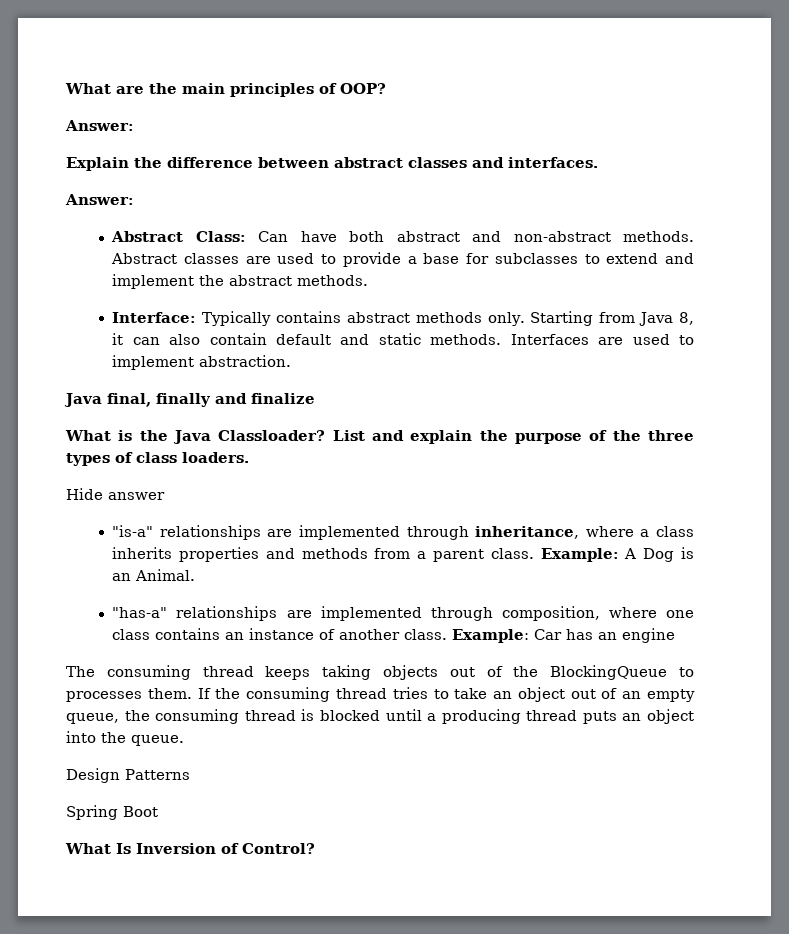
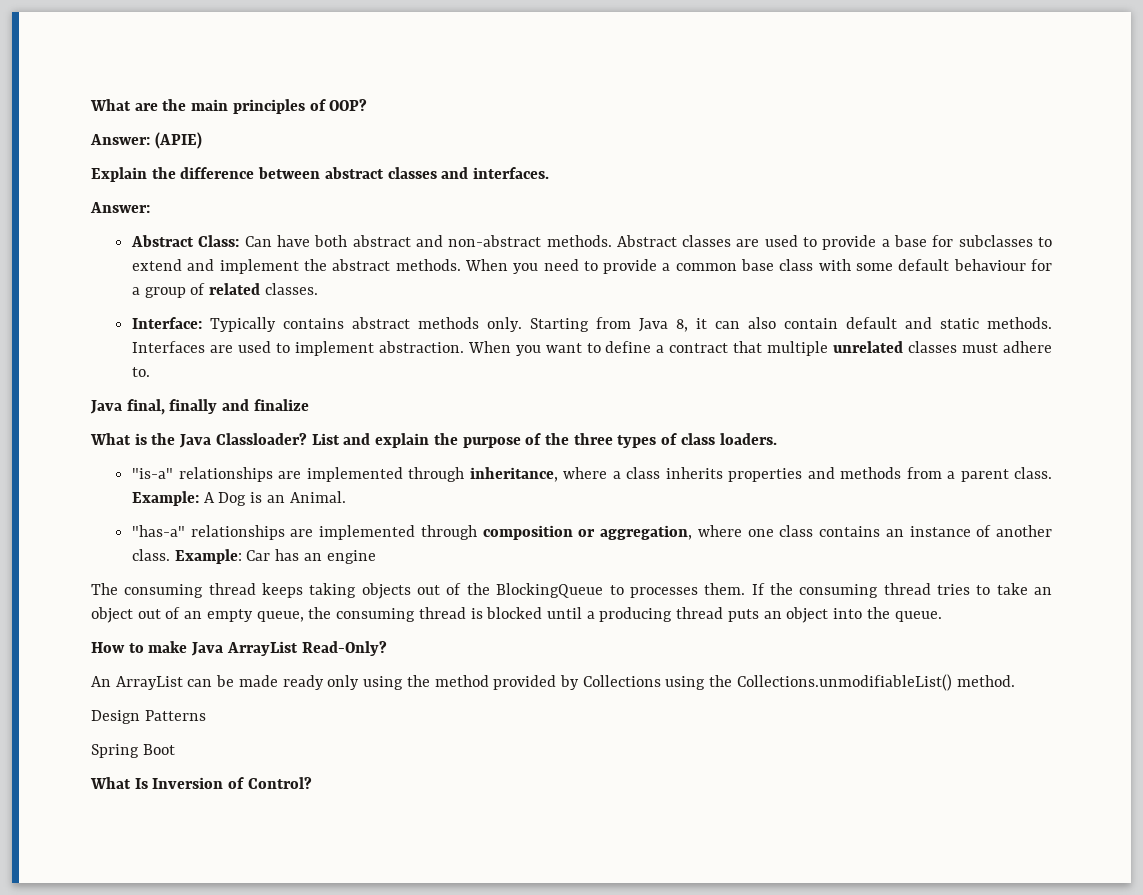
  What are the main principles of OOP?
- Answer:
+ Answer: (APIE)
+ When you need to provide a common base class with some default behaviour for a group of related classes.
+ When you want to define a contract that multiple unrelated classes must adhere to.
- Hide answer
- "has-a" relationships are implemented through composition, where one class contains an instance of another class.
+ "has-a" relationships are implemented through composition or aggregation, where one class contains an instance of another class.
+ How to make Java ArrayList Read-Only?
+ An ArrayList can be made ready only using the method provided by Collections using the Collections.unmodifiableList() method.

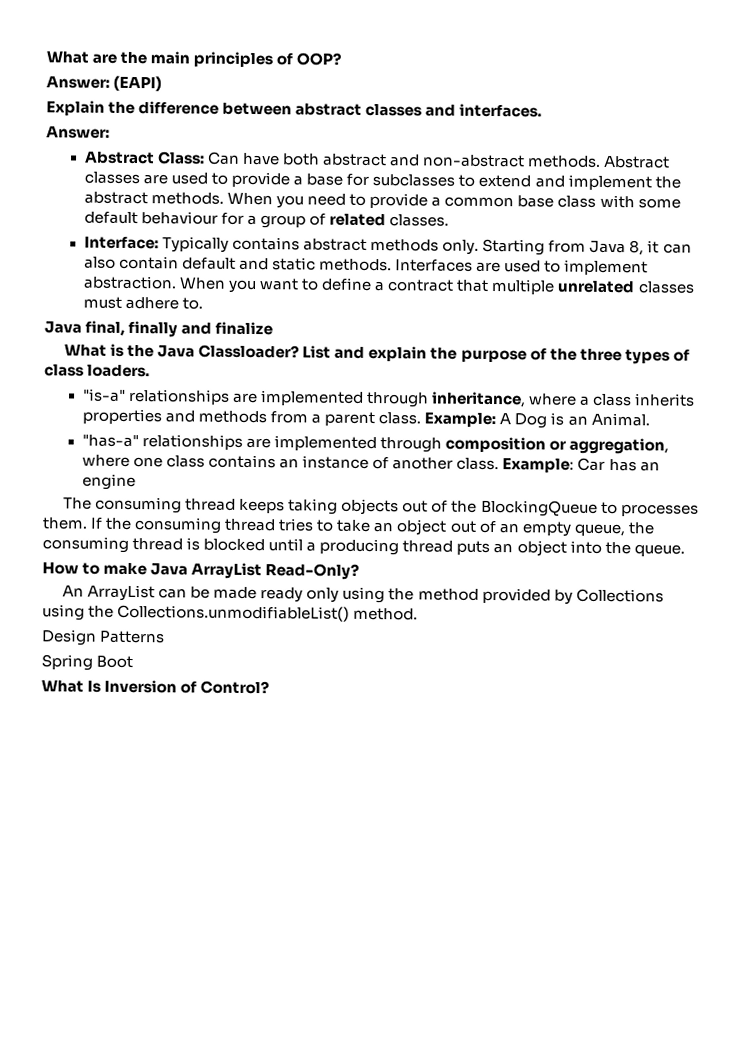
- Answer: (APIE)
+ Answer: (EAPI)

